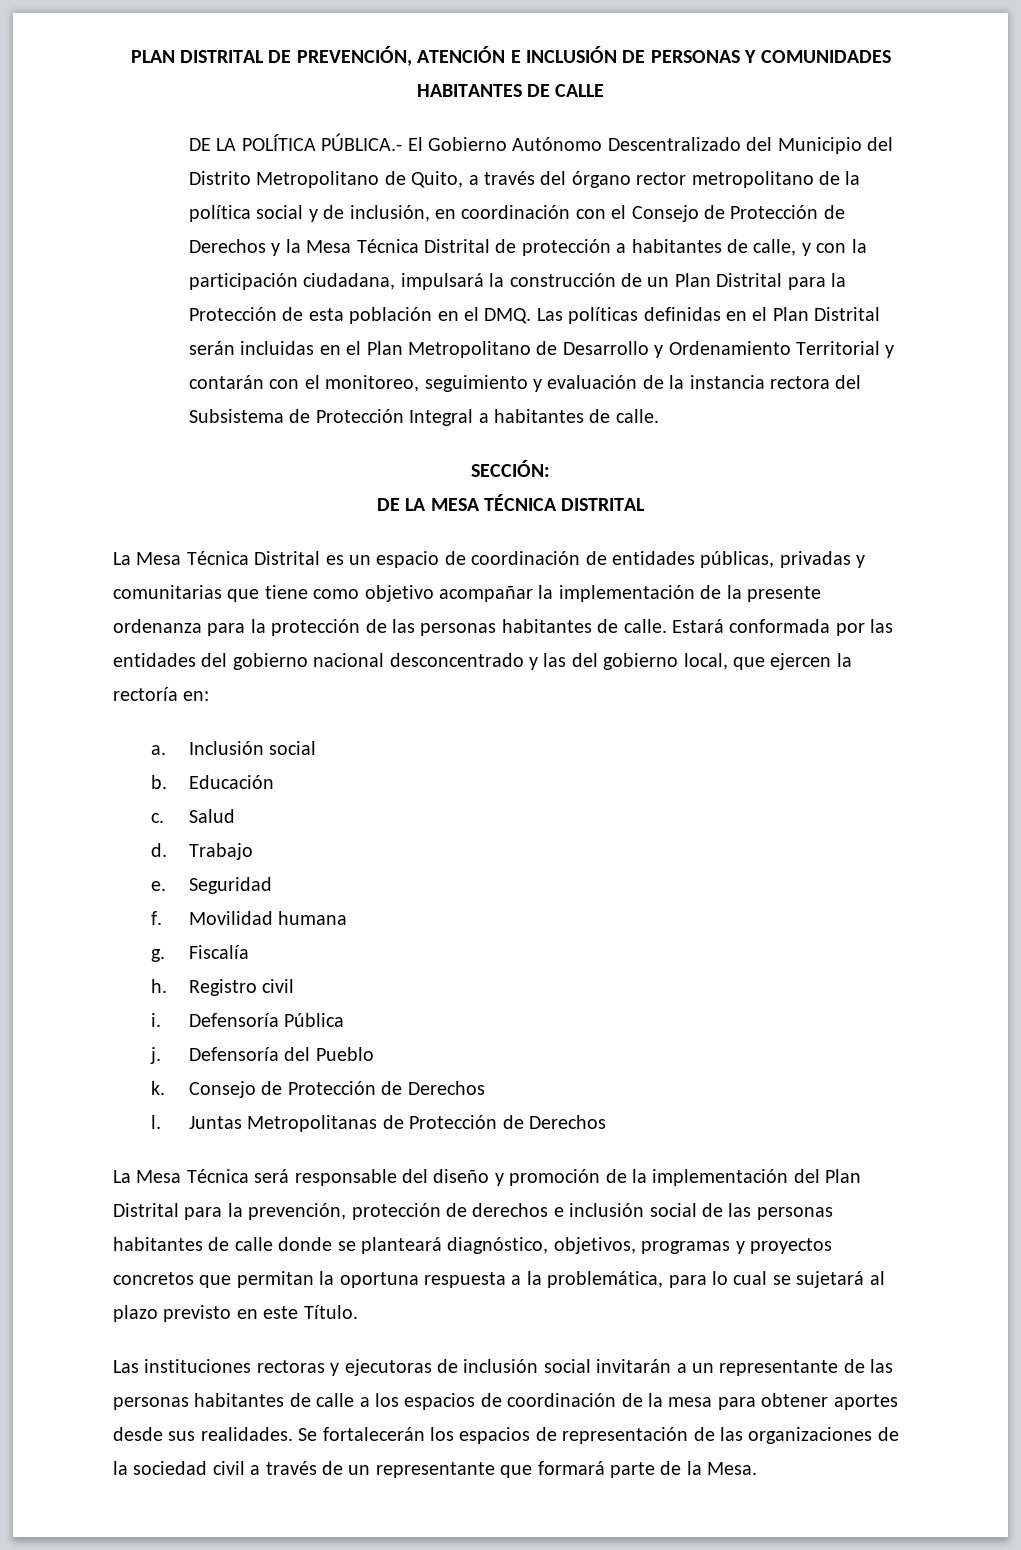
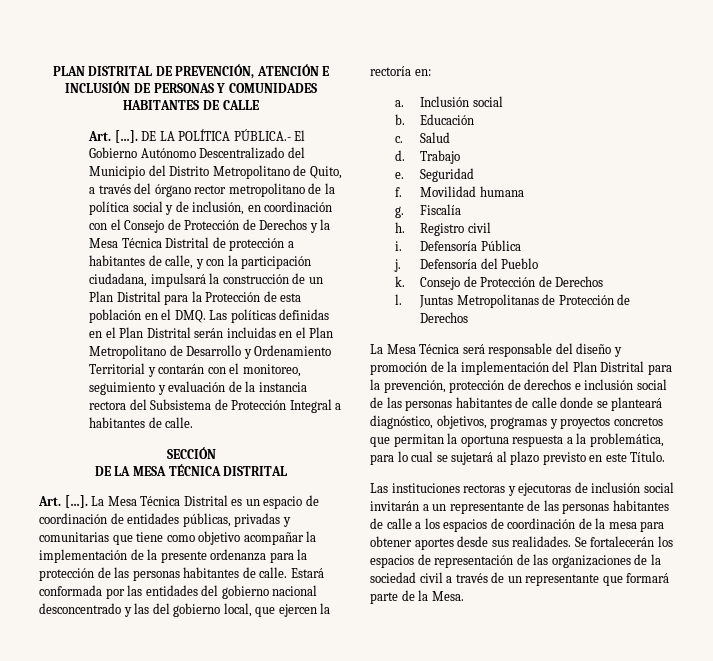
  PLAN DISTRITAL DE PREVENCIÓN, ATENCIÓN E INCLUSIÓN DE PERSONAS Y COMUNIDADES HABITANTES DE CALLE
- DE LA POLÍTICA PÚBLICA.- El Gobierno Autónomo Descentralizado del Municipio del Distrito Metropolitano de Quito, a través del órgano rector metropolitano de la política social y de inclusión, en coordinación con el Consejo de Protección de Derechos y la Mesa Técnica Distrital de protección a habitantes de calle, y con la participación ciudadana, impulsará la construcción de un Plan Distrital para la Protección de esta población en el DMQ. Las políticas definidas en el Plan Distrital serán incluidas en el Plan Metropolitano de Desarrollo y Ordenamiento Territorial y contarán con el monitoreo, seguimiento y evaluación de la instancia rectora del Subsistema de Protección Integral a habitantes de calle.
+ Art. […]. DE LA POLÍTICA PÚBLICA.- El Gobierno Autónomo Descentralizado del Municipio del Distrito Metropolitano de Quito, a través del órgano rector metropolitano de la política social y de inclusión, en coordinación con el Consejo de Protección de Derechos y la Mesa Técnica Distrital de protección a habitantes de calle, y con la participación ciudadana, impulsará la construcción de un Plan Distrital para la Protección de esta población en el DMQ. Las políticas definidas en el Plan Distrital serán incluidas en el Plan Metropolitano de Desarrollo y Ordenamiento Territorial y contarán con el monitoreo, seguimiento y evaluación de la instancia rectora del Subsistema de Protección Integral a habitantes de calle.
- SECCIÓN:
+ SECCIÓN
  DE LA MESA TÉCNICA DISTRITAL
- La Mesa Técnica Distrital es un espacio de coordinación de entidades públicas, privadas y comunitarias que tiene como objetivo acompañar la implementación de la presente ordenanza para la protección de las personas habitantes de calle.
+ Art. […]. La Mesa Técnica Distrital es un espacio de coordinación de entidades públicas, privadas y comunitarias que tiene como objetivo acompañar la implementación de la presente ordenanza para la protección de las personas habitantes de calle.

